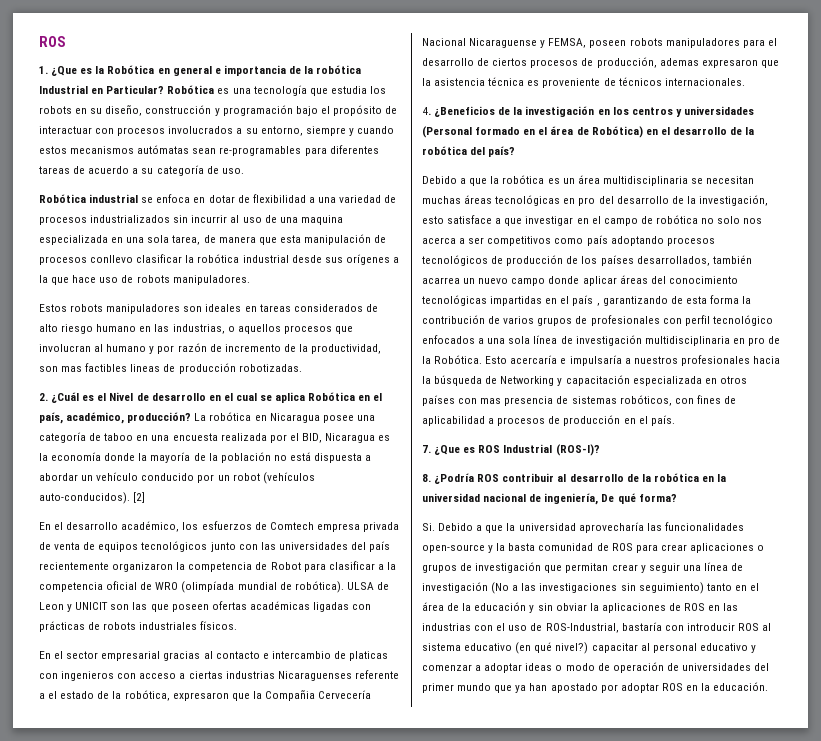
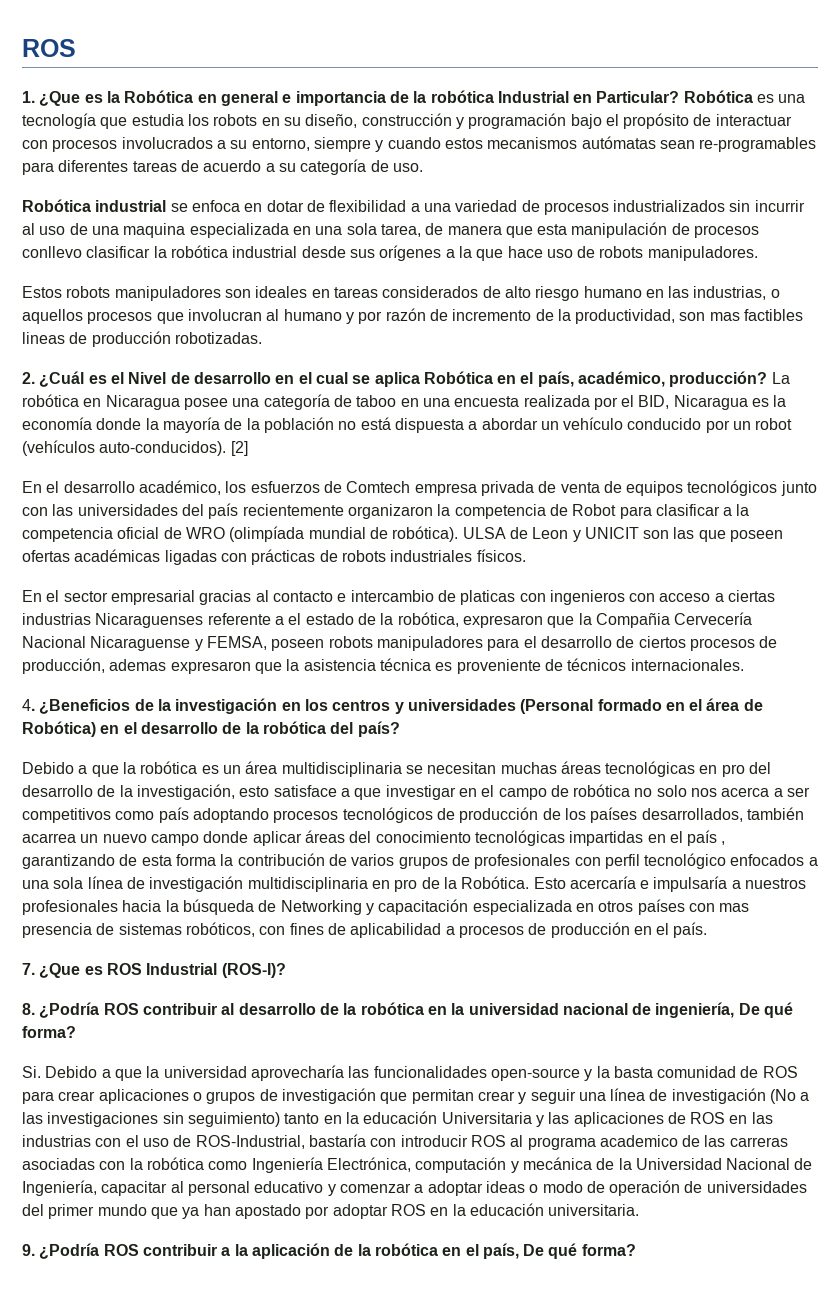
- Si. Debido a que la universidad aprovecharía las funcionalidades open-source y la basta comunidad de ROS para crear aplicaciones o grupos de investigación que permitan crear y seguir una línea de investigación (No a las investigaciones sin seguimiento) tanto en el área de la educación y sin obviar la aplicaciones de ROS en las industrias con el uso de ROS-Industrial, bastaría con introducir ROS al sistema educativo (en qué nivel?) capacitar al personal educativo y comenzar a adoptar ideas o modo de operación de universidades del primer mundo que ya han apostado por adoptar ROS en la educación.
+ Si. Debido a que la universidad aprovecharía las funcionalidades open-source y la basta comunidad de ROS para crear aplicaciones o grupos de investigación que permitan crear y seguir una línea de investigación (No a las investigaciones sin seguimiento) tanto en la educación Universitaria y las aplicaciones de ROS en las industrias con el uso de ROS-Industrial, bastaría con introducir ROS al programa academico de las carreras asociadas con la robótica como Ingeniería Electrónica, computación y mecánica de la Universidad Nacional de Ingeniería, capacitar al personal educativo y comenzar a adoptar ideas o modo de operación de universidades del primer mundo que ya han apostado por adoptar ROS en la educación universitaria.
+ 9. ¿Podría ROS contribuir a la aplicación de la robótica en el país, De qué forma?

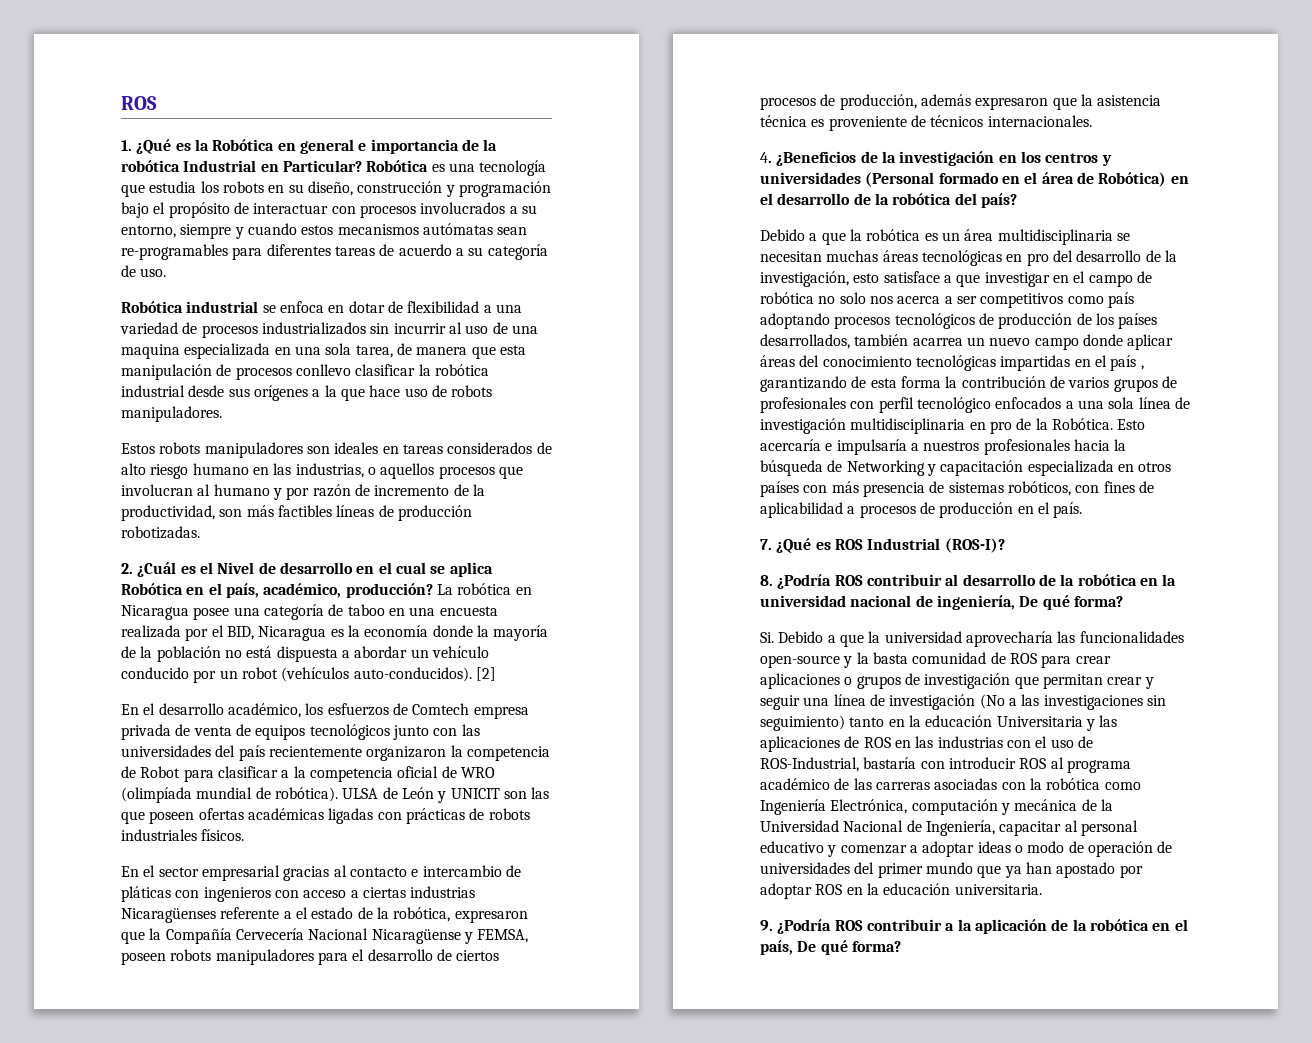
- 1. ¿Que es la Robótica en general e importancia de la robótica Industrial en Particular?
+ 1. ¿Qué es la Robótica en general e importancia de la robótica Industrial en Particular?
- Estos robots manipuladores son ideales en tareas considerados de alto riesgo humano en las industrias, o aquellos procesos que involucran al humano y por razón de incremento de la productividad, son mas factibles lineas de producción robotizadas.
+ Estos robots manipuladores son ideales en tareas considerados de alto riesgo humano en las industrias, o aquellos procesos que involucran al humano y por razón de incremento de la productividad, son más factibles líneas de producción robotizadas.
- ULSA de Leon y UNICIT son las que poseen ofertas académicas ligadas con prácticas de robots industriales físicos.
+ ULSA de León y UNICIT son las que poseen ofertas académicas ligadas con prácticas de robots industriales físicos.
- En el sector empresarial gracias al contacto e intercambio de platicas con ingenieros con acceso a ciertas industrias Nicaraguenses referente a el estado de la robótica, expresaron que la Compañia Cervecería Nacional Nicaraguense y FEMSA, poseen robots manipuladores para el desarrollo de ciertos procesos de producción, ademas expresaron que la asistencia técnica es proveniente de técnicos internacionales.
+ En el sector empresarial gracias al contacto e intercambio de pláticas con ingenieros con acceso a ciertas industrias Nicaragüenses referente a el estado de la robótica, expresaron que la Compañía Cervecería Nacional Nicaragüense y FEMSA, poseen robots manipuladores para el desarrollo de ciertos procesos de producción, además expresaron que la asistencia técnica es proveniente de técnicos internacionales.
- Esto acercaría e impulsaría a nuestros profesionales hacia la búsqueda de Networking y capacitación especializada en otros países con mas presencia de sistemas robóticos, con fines de aplicabilidad a procesos de producción en el país.
+ Esto acercaría e impulsaría a nuestros profesionales hacia la búsqueda de Networking y capacitación especializada en otros países con más presencia de sistemas robóticos, con fines de aplicabilidad a procesos de producción en el país.
- 7. ¿Que es ROS Industrial (ROS-I)?
+ 7. ¿Qué es ROS Industrial (ROS-I)?
- Si. Debido a que la universidad aprovecharía las funcionalidades open-source y la basta comunidad de ROS para crear aplicaciones o grupos de investigación que permitan crear y seguir una línea de investigación (No a las investigaciones sin seguimiento) tanto en la educación Universitaria y las aplicaciones de ROS en las industrias con el uso de ROS-Industrial, bastaría con introducir ROS al programa academico de las carreras asociadas con la robótica como Ingeniería Electrónica, computación y mecánica de la Universidad Nacional de Ingeniería, capacitar al personal educativo y comenzar a adoptar ideas o modo de operación de universidades del primer mundo que ya han apostado por adoptar ROS en la educación universitaria.
+ Si. Debido a que la universidad aprovecharía las funcionalidades open-source y la basta comunidad de ROS para crear aplicaciones o grupos de investigación que permitan crear y seguir una línea de investigación (No a las investigaciones sin seguimiento) tanto en la educación Universitaria y las aplicaciones de ROS en las industrias con el uso de ROS-Industrial, bastaría con introducir ROS al programa académico de las carreras asociadas con la robótica como Ingeniería Electrónica, computación y mecánica de la Universidad Nacional de Ingeniería, capacitar al personal educativo y comenzar a adoptar ideas o modo de operación de universidades del primer mundo que ya han apostado por adoptar ROS en la educación universitaria.

